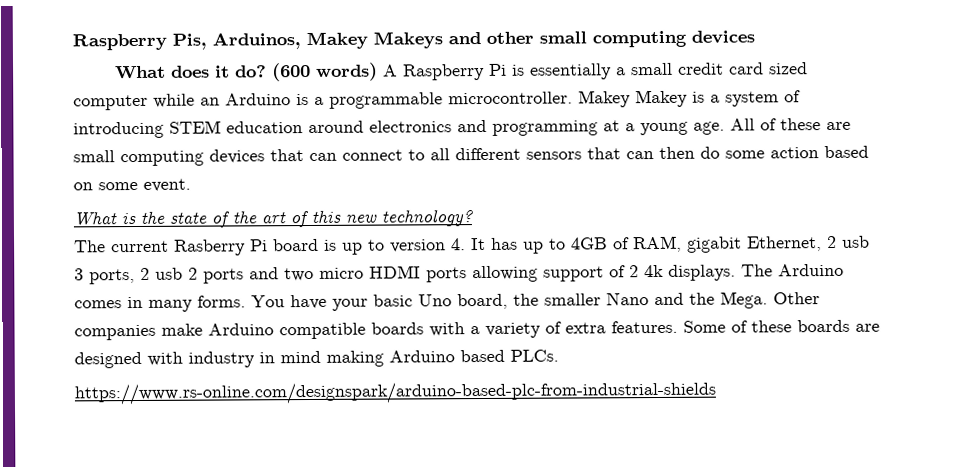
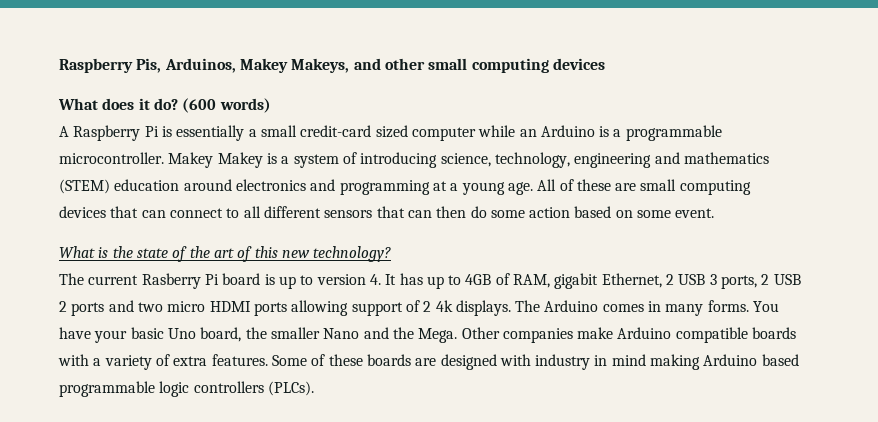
- Raspberry Pis, Arduinos, Makey Makeys and other small computing devices
+ Raspberry Pis, Arduinos, Makey Makeys, and other small computing devices
- (600 words) A Raspberry Pi is essentially a small credit card sized computer while an Arduino is a programmable microcontroller.
+ (600 words)
+ A Raspberry Pi is essentially a small credit-card sized computer while an Arduino is a programmable microcontroller.
- Makey Makey is a system of introducing STEM education around electronics and programming at a young age.
+ Makey Makey is a system of introducing science, technology, engineering and mathematics (STEM) education around electronics and programming at a young age.
- The current Rasberry Pi board is up to version 4. It has up to 4GB of RAM, gigabit Ethernet, 2 usb 3 ports, 2 usb 2 ports and two micro HDMI ports allowing support of 2 4k displays.
+ The current Rasberry Pi board is up to version 4. It has up to 4GB of RAM, gigabit Ethernet, 2 USB 3 ports, 2 USB 2 ports and two micro HDMI ports allowing support of 2 4k displays.
- Some of these boards are designed with industry in mind making Arduino based PLCs.
- https://www.rs-online.com/designspark/arduino-based-plc-from-industrial-shields
+ Some of these boards are designed with industry in mind making Arduino based programmable logic controllers (PLCs).

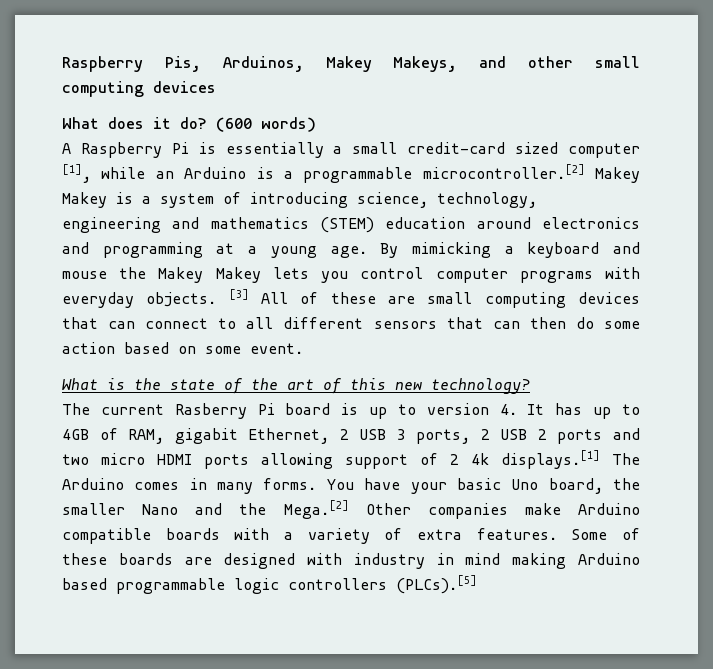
- A Raspberry Pi is essentially a small credit-card sized computer while an Arduino is a programmable microcontroller. Makey Makey is a system of introducing science, technology, engineering and mathematics (STEM) education around electronics and programming at a young age.
+ A Raspberry Pi is essentially a small credit-card sized computer [1], while an Arduino is a programmable microcontroller.[2] Makey Makey is a system of introducing science, technology, engineering and mathematics (STEM) education around electronics and programming at a young age.
- All of these are small computing devices that can connect to all different sensors that can then do some action based on some event.
+ By mimicking a keyboard and mouse the Makey Makey lets you control computer programs with everyday objects. [3] All of these are small computing devices that can connect to all different sensors that can then do some action based on some event.
- The current Rasberry Pi board is up to version 4. It has up to 4GB of RAM, gigabit Ethernet, 2 USB 3 ports, 2 USB 2 ports and two micro HDMI ports allowing support of 2 4k displays. The Arduino comes in many forms.
+ The current Rasberry Pi board is up to version 4. It has up to 4GB of RAM, gigabit Ethernet, 2 USB 3 ports, 2 USB 2 ports and two micro HDMI ports allowing support of 2 4k displays.[1] The Arduino comes in many forms.
- You have your basic Uno board, the smaller Nano and the Mega. Other companies make Arduino compatible boards with a variety of extra features.
+ You have your basic Uno board, the smaller Nano and the Mega.[2] Other companies make Arduino compatible boards with a variety of extra features.
- Some of these boards are designed with industry in mind making Arduino based programmable logic controllers (PLCs).
+ Some of these boards are designed with industry in mind making Arduino based programmable logic controllers (PLCs).[5]

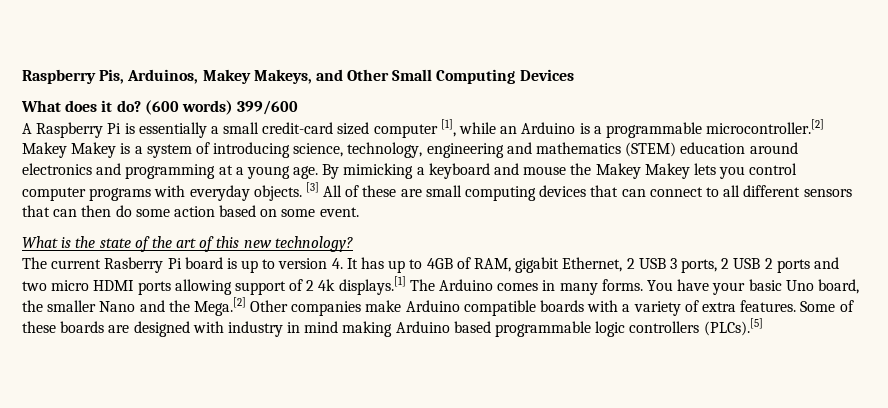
- Raspberry Pis, Arduinos, Makey Makeys, and other small computing devices
+ Raspberry Pis, Arduinos, Makey Makeys, and Other Small Computing Devices
- (600 words)
+ (600 words) 399/600

